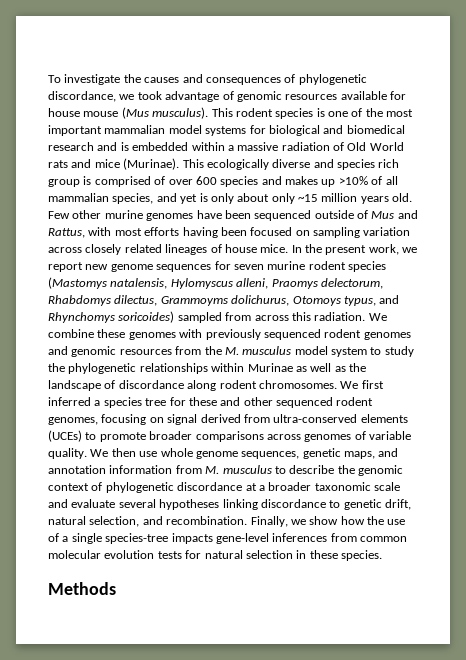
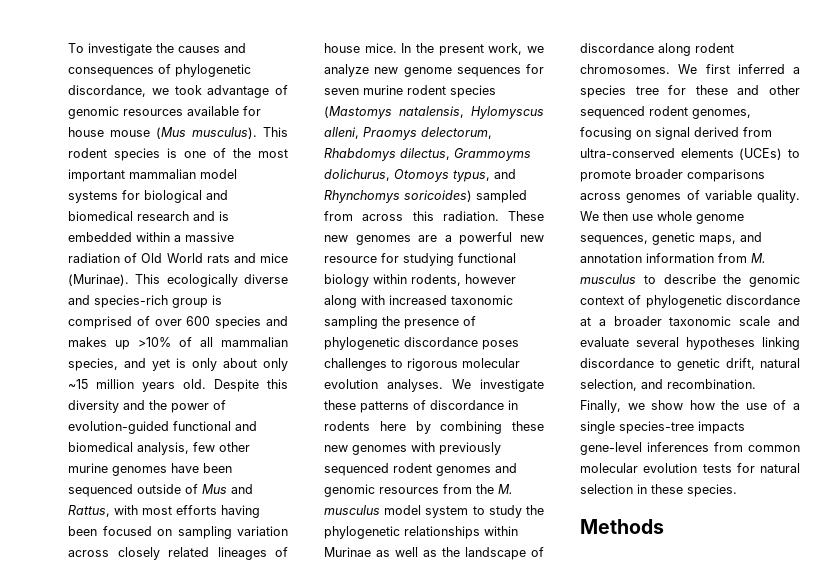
- This ecologically diverse and species rich group is comprised of over 600 species and makes up >10% of all mammalian species, and yet is only about only ~15 million years old.
+ This ecologically diverse and species-rich group is comprised of over 600 species and makes up >10% of all mammalian species, and yet is only about only ~15 million years old.
- Few other murine genomes have been sequenced outside of Mus and Rattus, with most efforts having been focused on sampling variation across closely related lineages of house mice.
+ Despite this diversity and the power of evolution-guided functional and biomedical analysis, few other murine genomes have been sequenced outside of Mus and Rattus, with most efforts having been focused on sampling variation across closely related lineages of house mice.
- In the present work, we report new genome sequences for seven murine rodent species (Mastomys natalensis, Hylomyscus alleni, Praomys delectorum, Rhabdomys dilectus, Grammoyms dolichurus, Otomoys typus, and Rhynchomys soricoides) sampled from across this radiation.
+ In the present work, we analyze new genome sequences for seven murine rodent species (Mastomys natalensis, Hylomyscus alleni, Praomys delectorum, Rhabdomys dilectus, Grammoyms dolichurus, Otomoys typus, and Rhynchomys soricoides) sampled from across this radiation.
- We combine these genomes with previously sequenced rodent genomes and genomic resources from the M. musculus model system to study the phylogenetic relationships within Murinae as well as the landscape of discordance along rodent chromosomes.
+ These new genomes are a powerful new resource for studying functional biology within rodents, however along with increased taxonomic sampling the presence of phylogenetic discordance poses challenges to rigorous molecular evolution analyses. We investigate these patterns of discordance in rodents here by combining these new genomes with previously sequenced rodent genomes and genomic resources from the M. musculus model system to study the phylogenetic relationships within Murinae as well as the landscape of discordance along rodent chromosomes.

